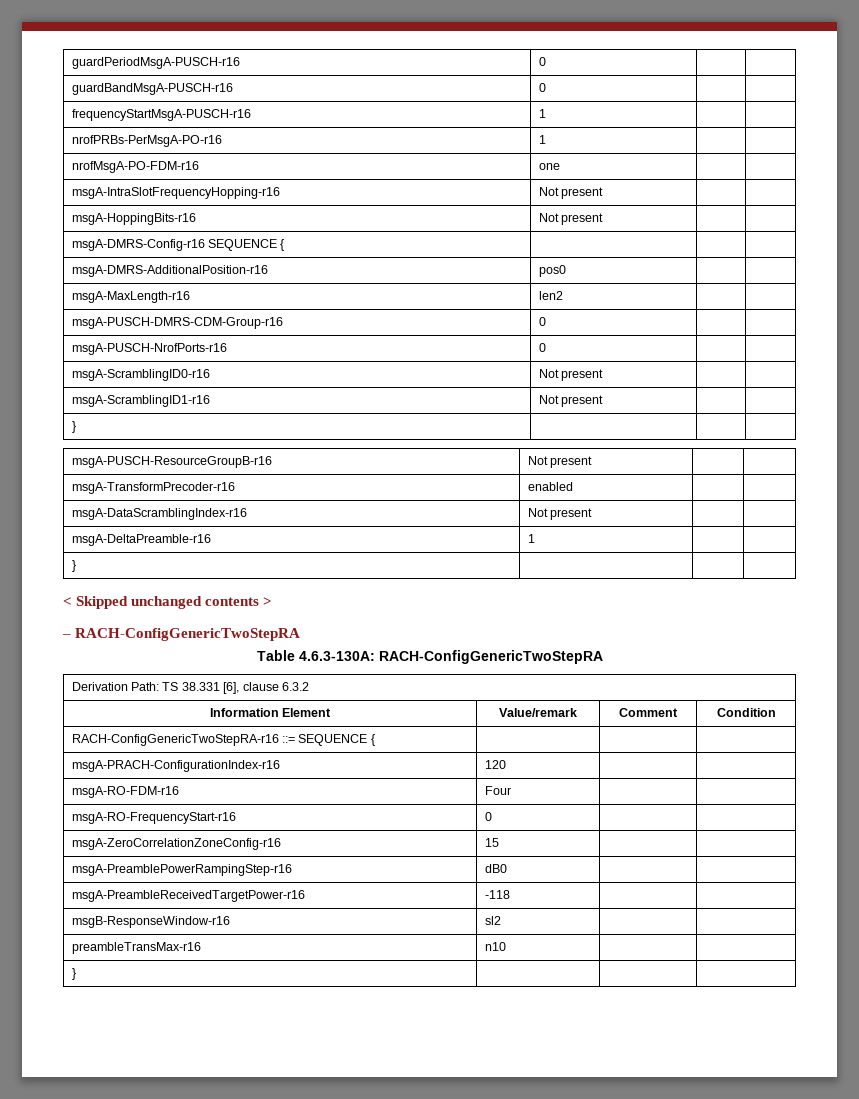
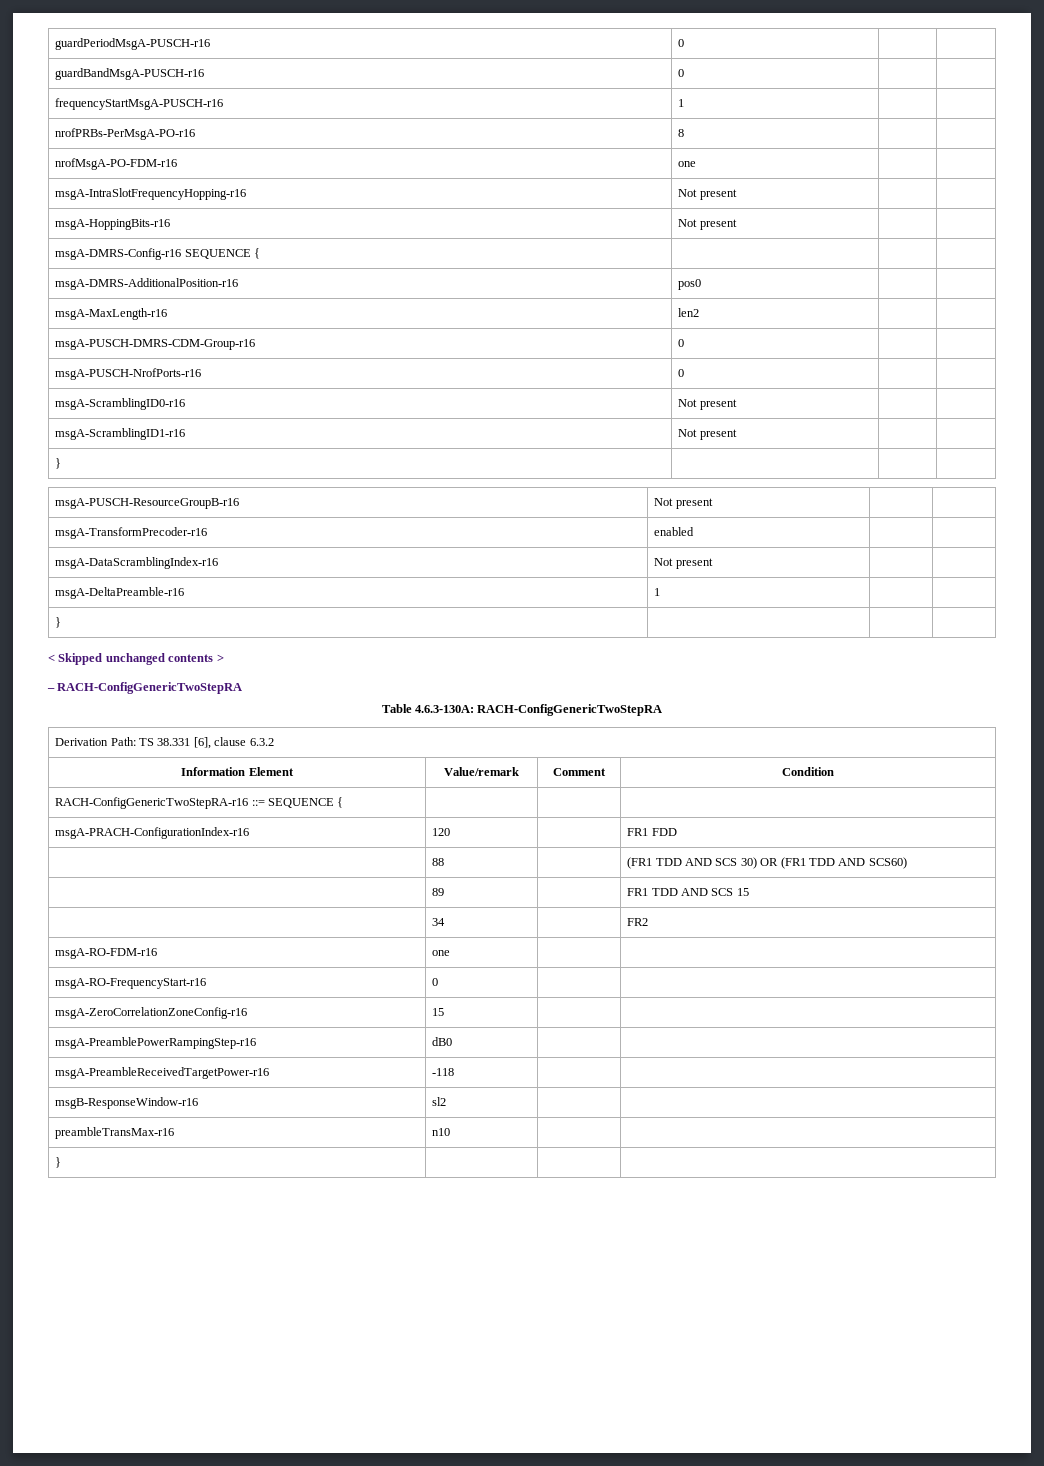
- nrofPRBs-PerMsgA-PO-r16 | 1 | |
+ nrofPRBs-PerMsgA-PO-r16 | 8 | |
- msgA-PRACH-ConfigurationIndex-r16 | 120 | |
+ msgA-PRACH-ConfigurationIndex-r16 | 120 | | FR1 FDD
+ | 88 | | (FR1 TDD AND SCS 30) OR (FR1 TDD AND SCS60)
+ | 89 | | FR1 TDD AND SCS 15
+ | 34 | | FR2
- msgA-RO-FDM-r16 | Four | |
+ msgA-RO-FDM-r16 | one | |

